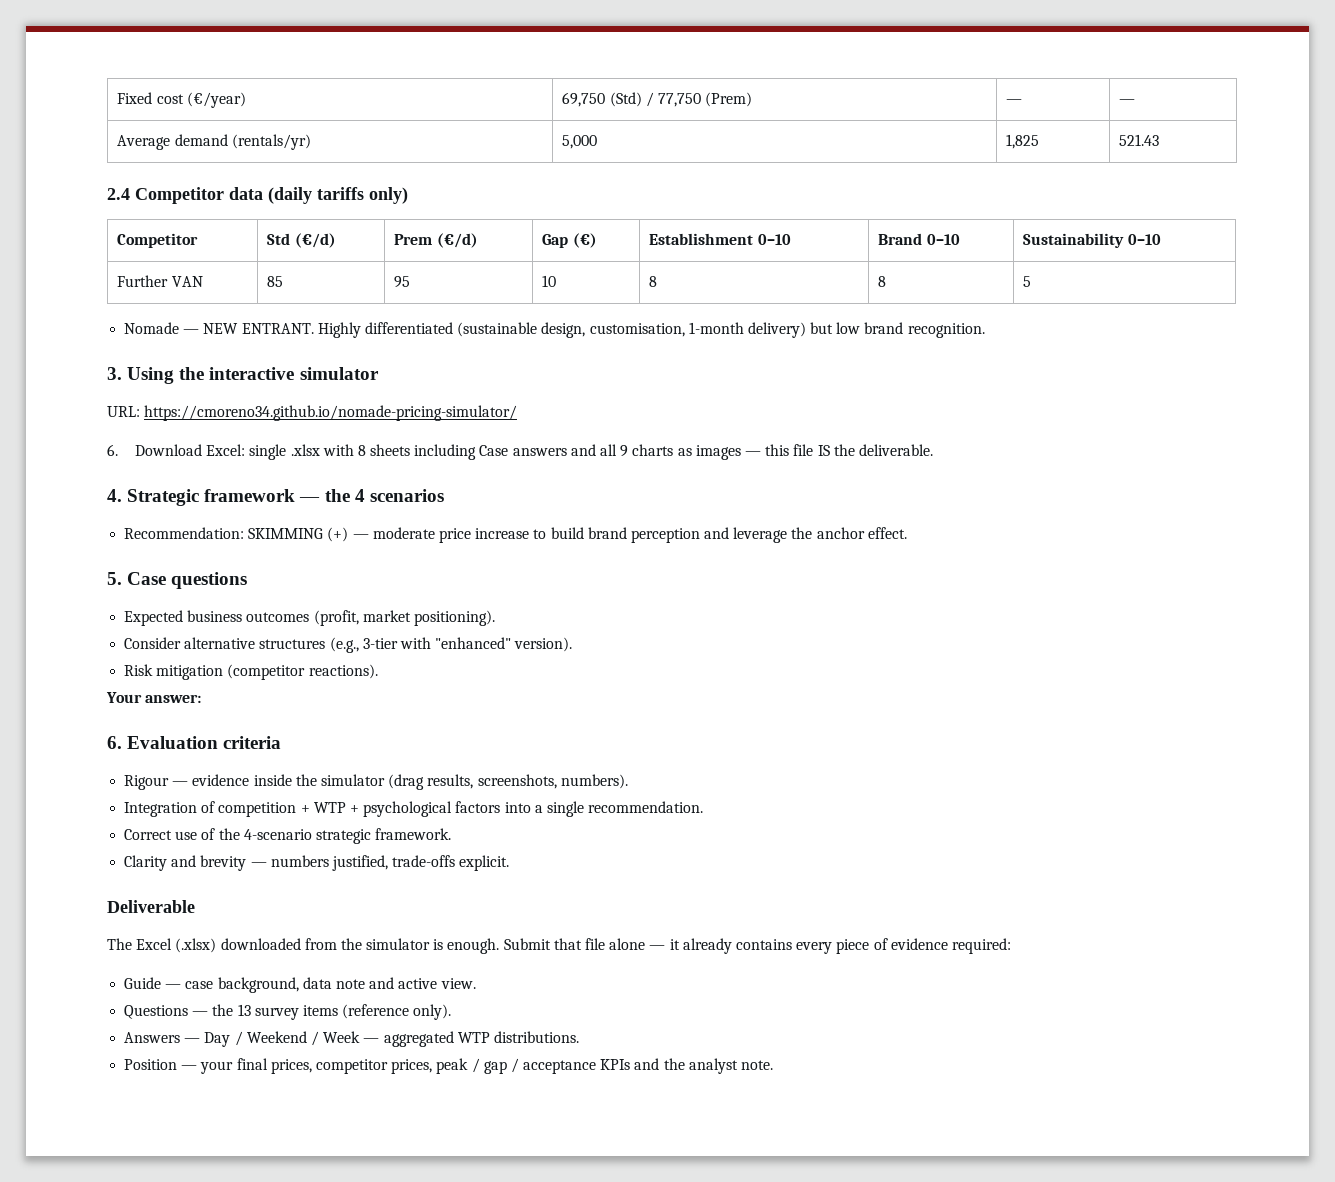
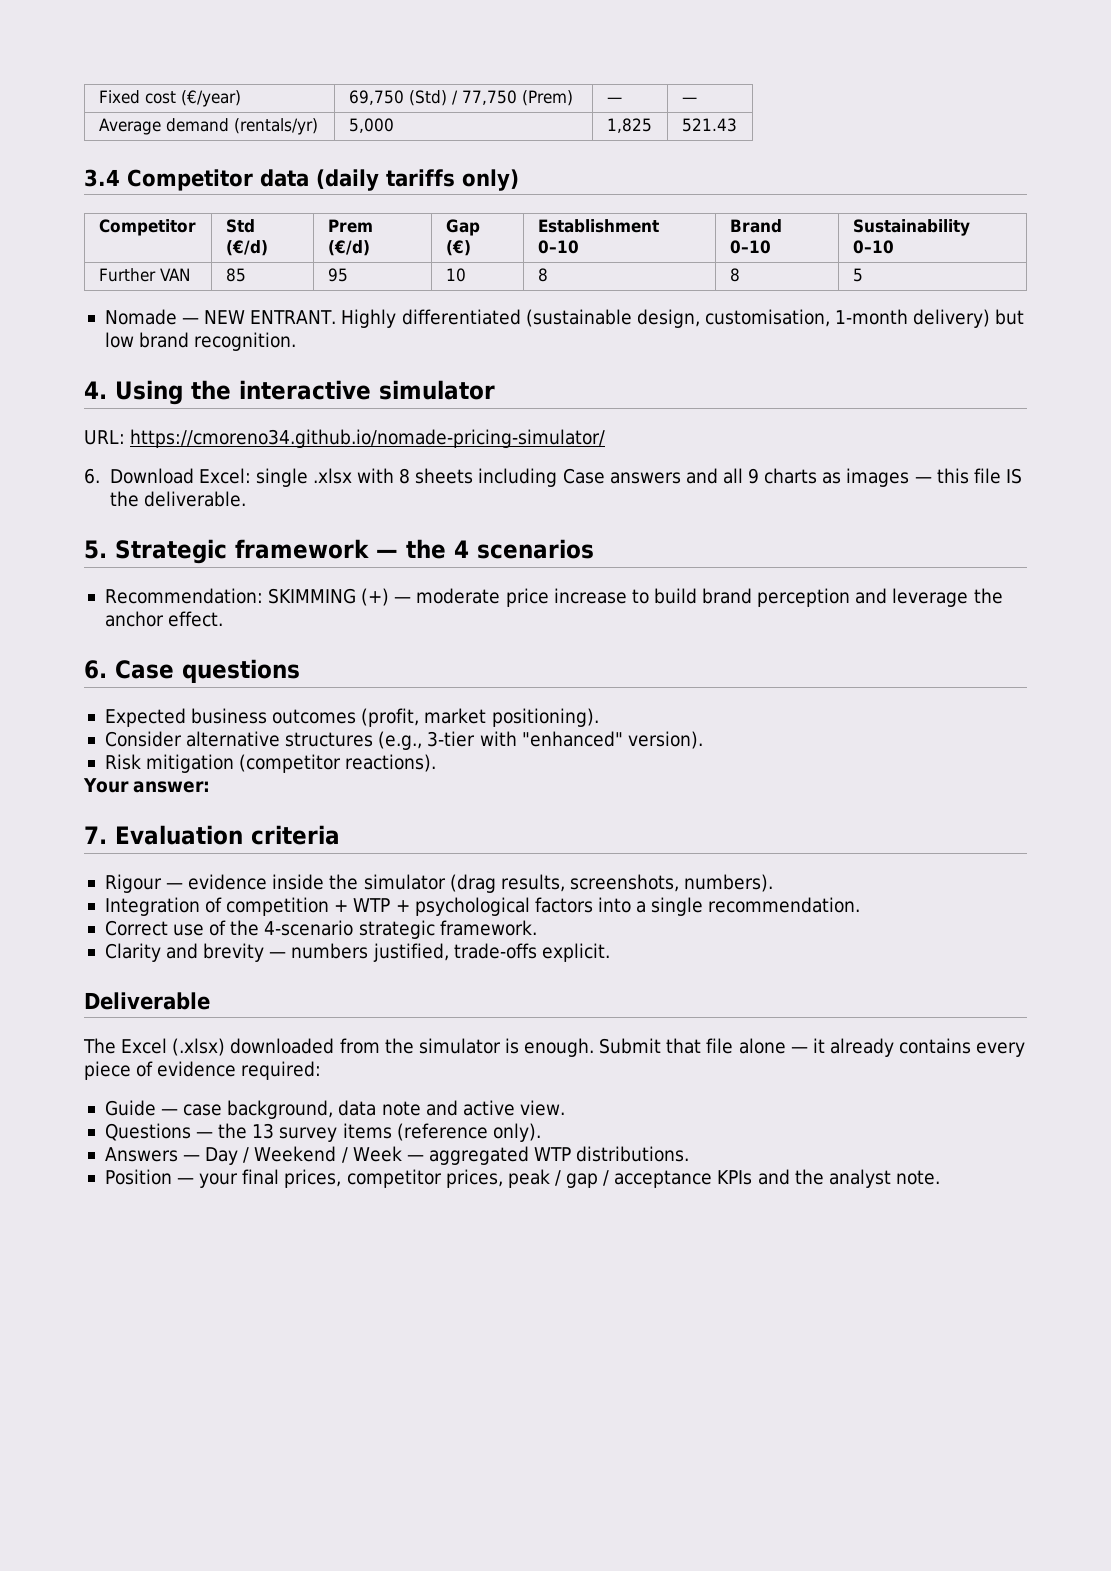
- 2.4 Competitor data (daily tariffs only)
+ 3.4 Competitor data (daily tariffs only)
- 3. Using the interactive simulator
+ 4. Using the interactive simulator
- 4. Strategic framework — the 4 scenarios
+ 5. Strategic framework — the 4 scenarios
- 5. Case questions
+ 6. Case questions
- 6. Evaluation criteria
+ 7. Evaluation criteria

